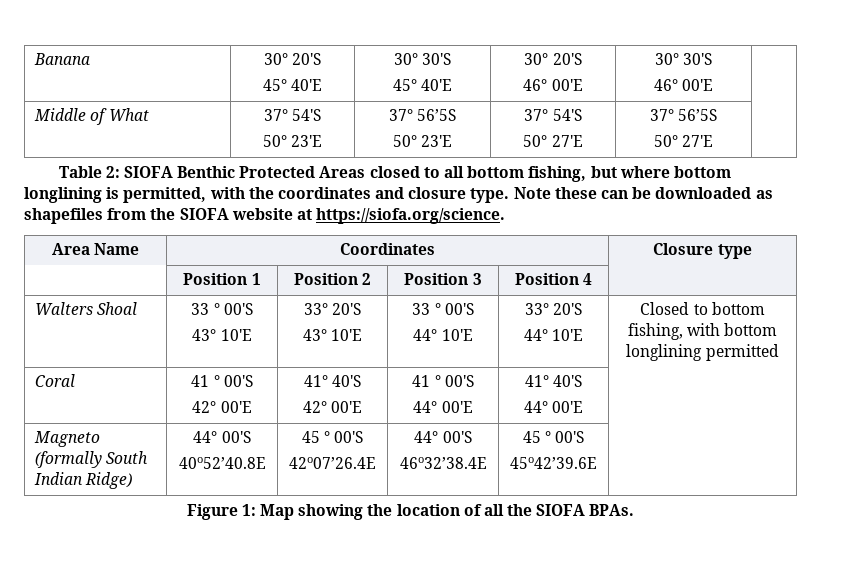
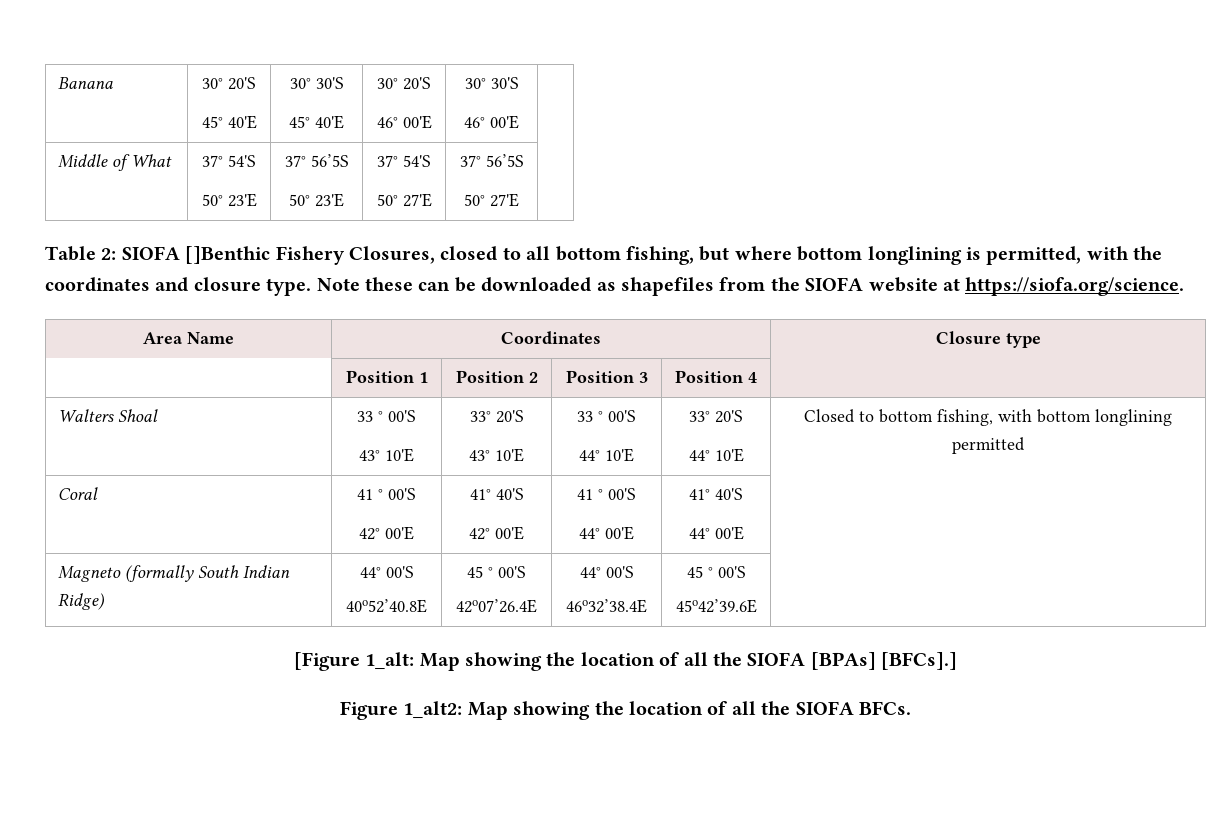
- Table 2: SIOFA Benthic Protected Areas closed to all bottom fishing, but where bottom longlining is permitted, with the coordinates and closure type.
+ Table 2: SIOFA []Benthic Fishery Closures, closed to all bottom fishing, but where bottom longlining is permitted, with the coordinates and closure type.
- Figure 1: Map showing the location of all the SIOFA BPAs.
+ [Figure 1_alt: Map showing the location of all the SIOFA [BPAs] [BFCs].]
+ Figure 1_alt2: Map showing the location of all the SIOFA BFCs.

